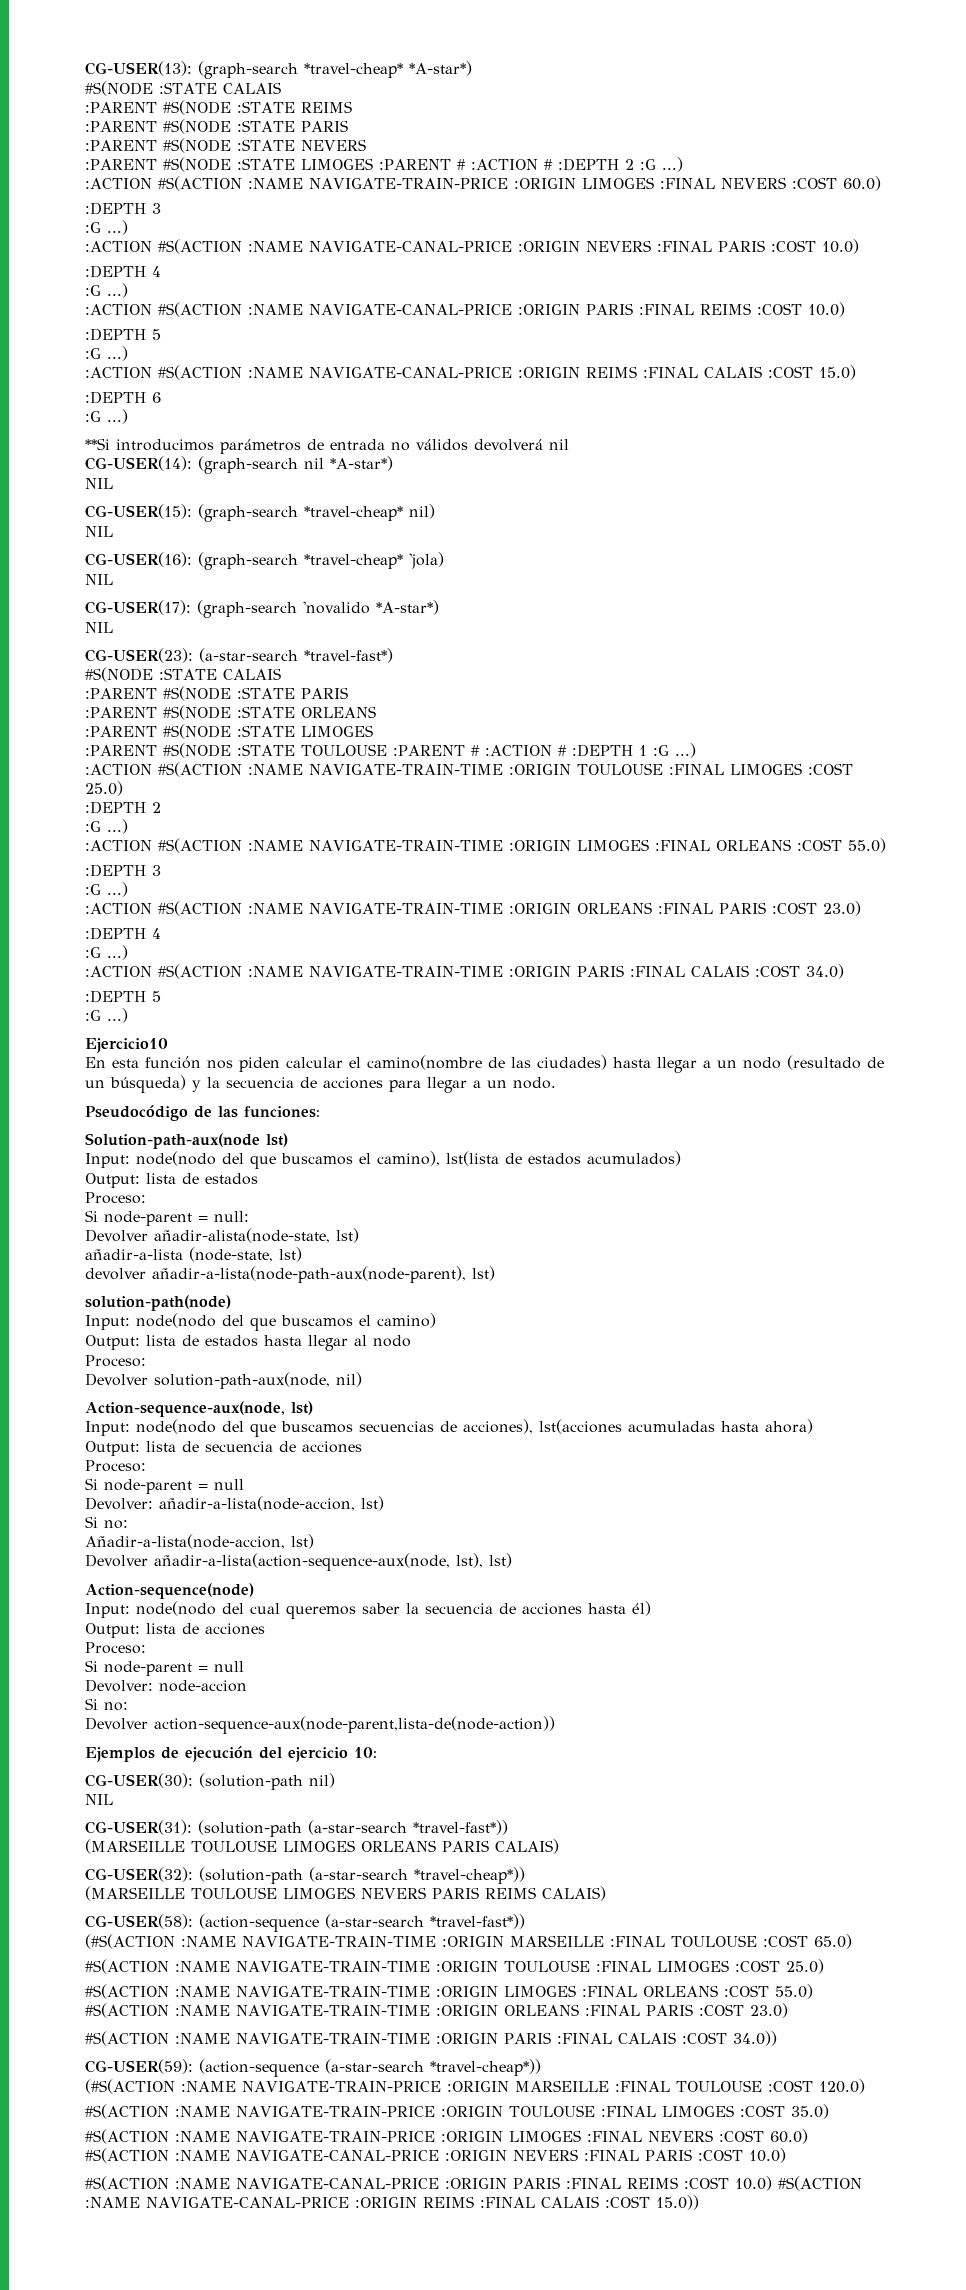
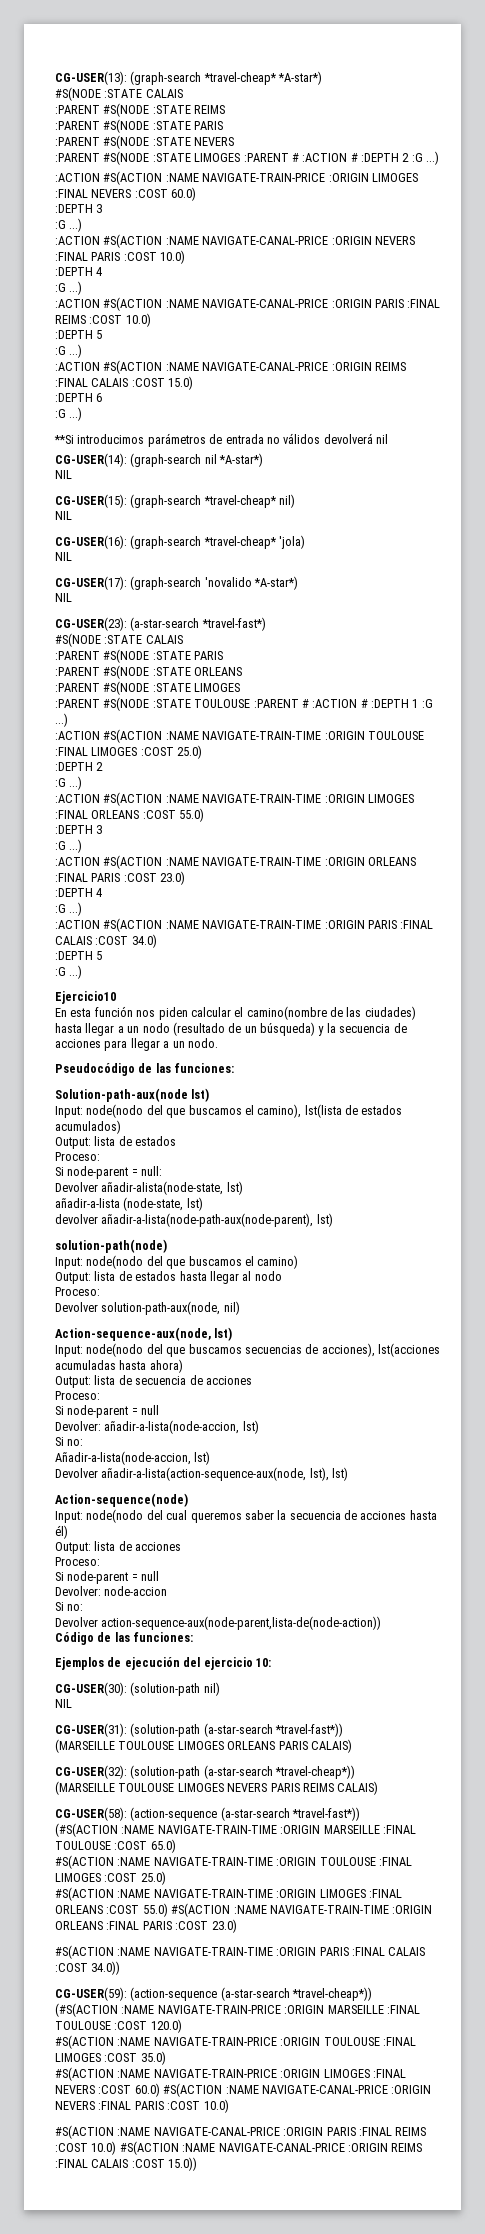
+ Código de las funciones:

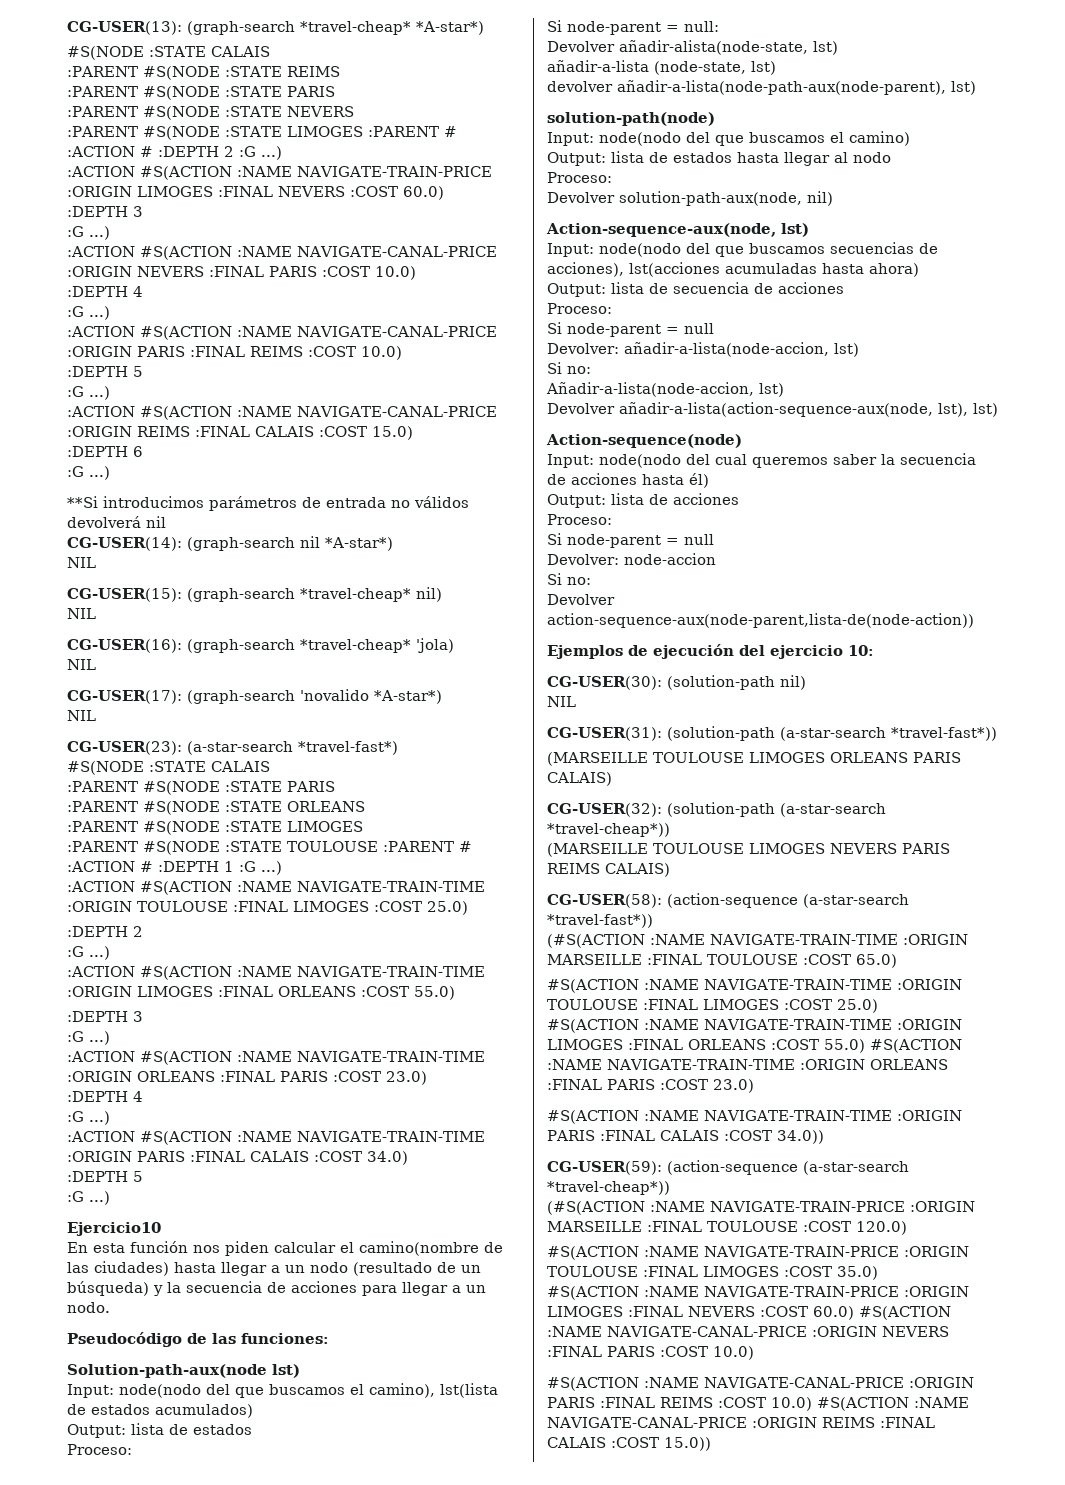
- Código de las funciones:

